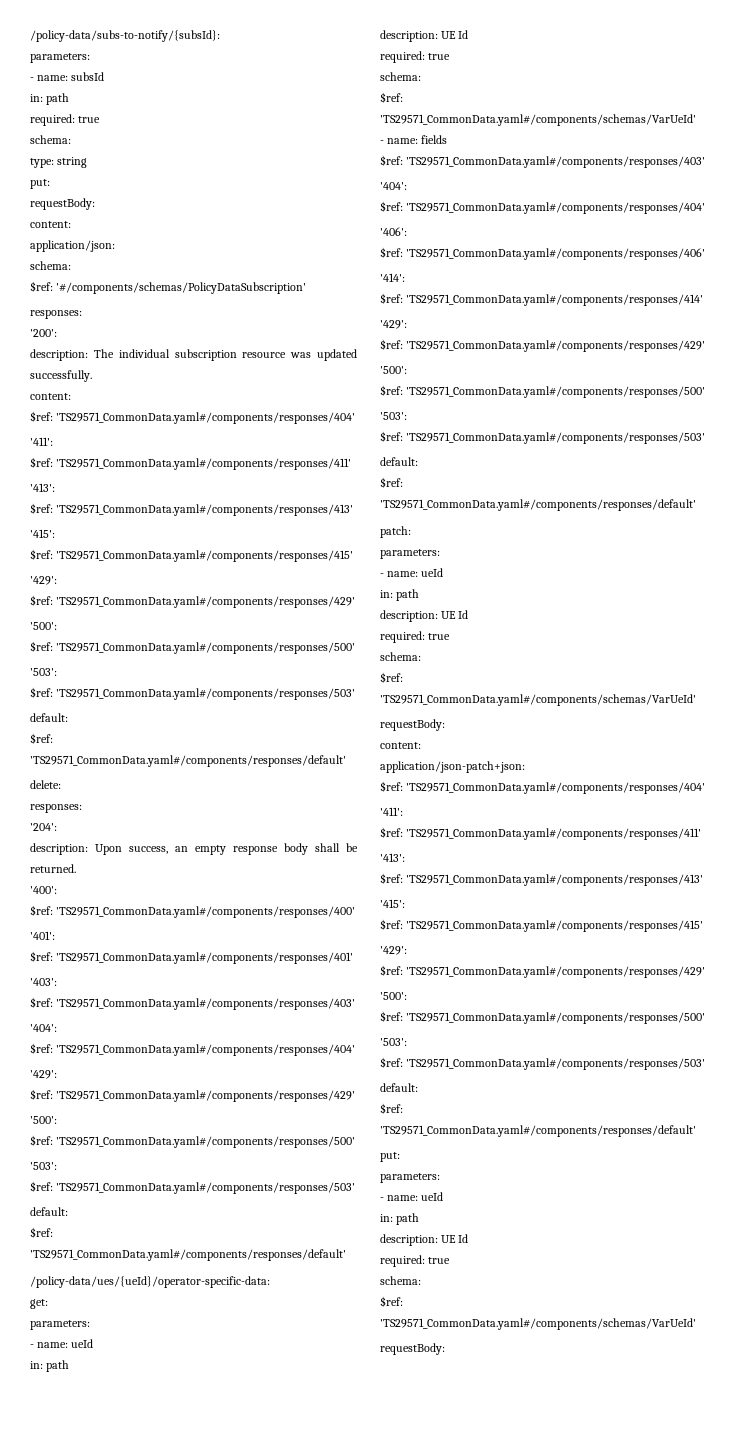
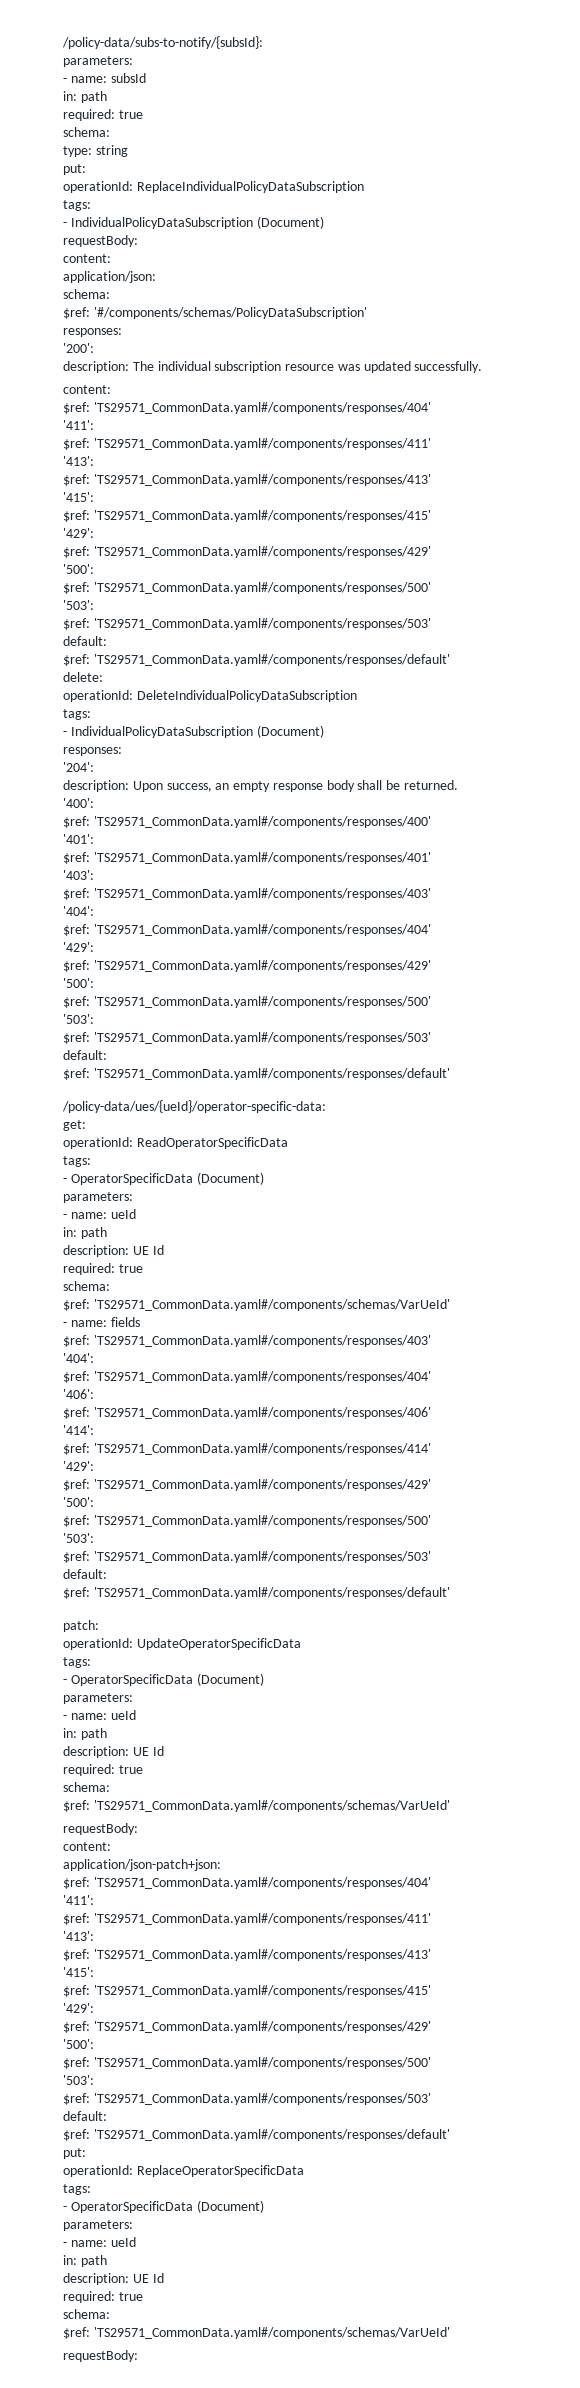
+ operationId: ReplaceIndividualPolicyDataSubscription
+ tags:
+ - IndividualPolicyDataSubscription (Document)
+ operationId: DeleteIndividualPolicyDataSubscription
+ tags:
+ - IndividualPolicyDataSubscription (Document)
+ operationId: ReadOperatorSpecificData
+ tags:
+ - OperatorSpecificData (Document)
+ operationId: UpdateOperatorSpecificData
+ tags:
+ - OperatorSpecificData (Document)
+ operationId: ReplaceOperatorSpecificData
+ tags:
+ - OperatorSpecificData (Document)

